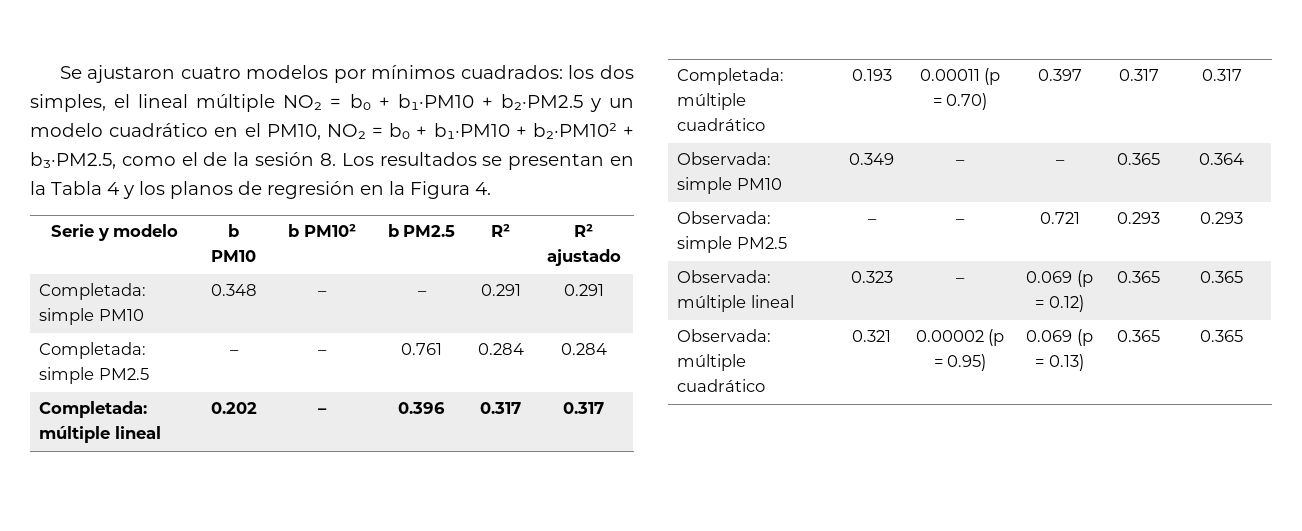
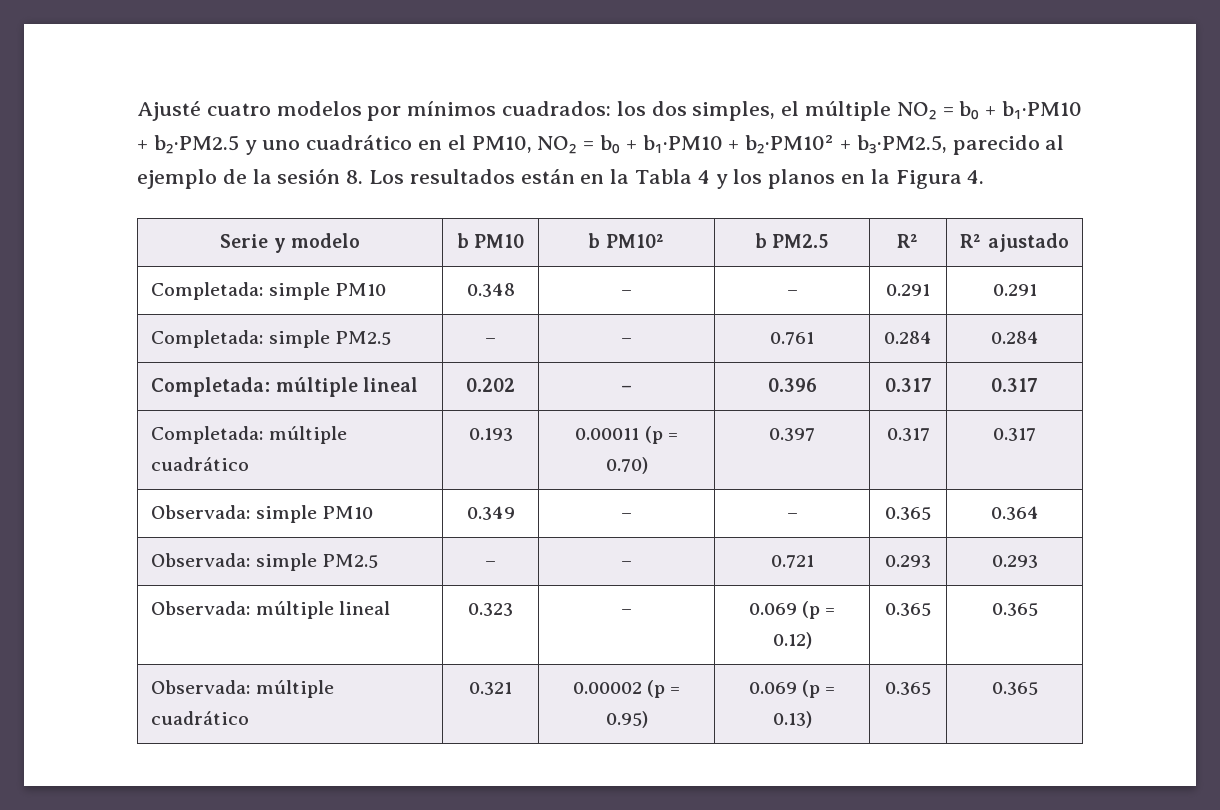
- Se ajustaron cuatro modelos por mínimos cuadrados: los dos simples, el lineal múltiple NO₂ = b₀ + b₁·PM10 + b₂·PM2.5 y un modelo cuadrático en el PM10, NO₂ = b₀ + b₁·PM10 + b₂·PM10² + b₃·PM2.5, como el de la sesión 8. Los resultados se presentan en la Tabla 4 y los planos de regresión en la Figura 4.
+ Ajusté cuatro modelos por mínimos cuadrados: los dos simples, el múltiple NO₂ = b₀ + b₁·PM10 + b₂·PM2.5 y uno cuadrático en el PM10, NO₂ = b₀ + b₁·PM10 + b₂·PM10² + b₃·PM2.5, parecido al ejemplo de la sesión 8. Los resultados están en la Tabla 4 y los planos en la Figura 4.

